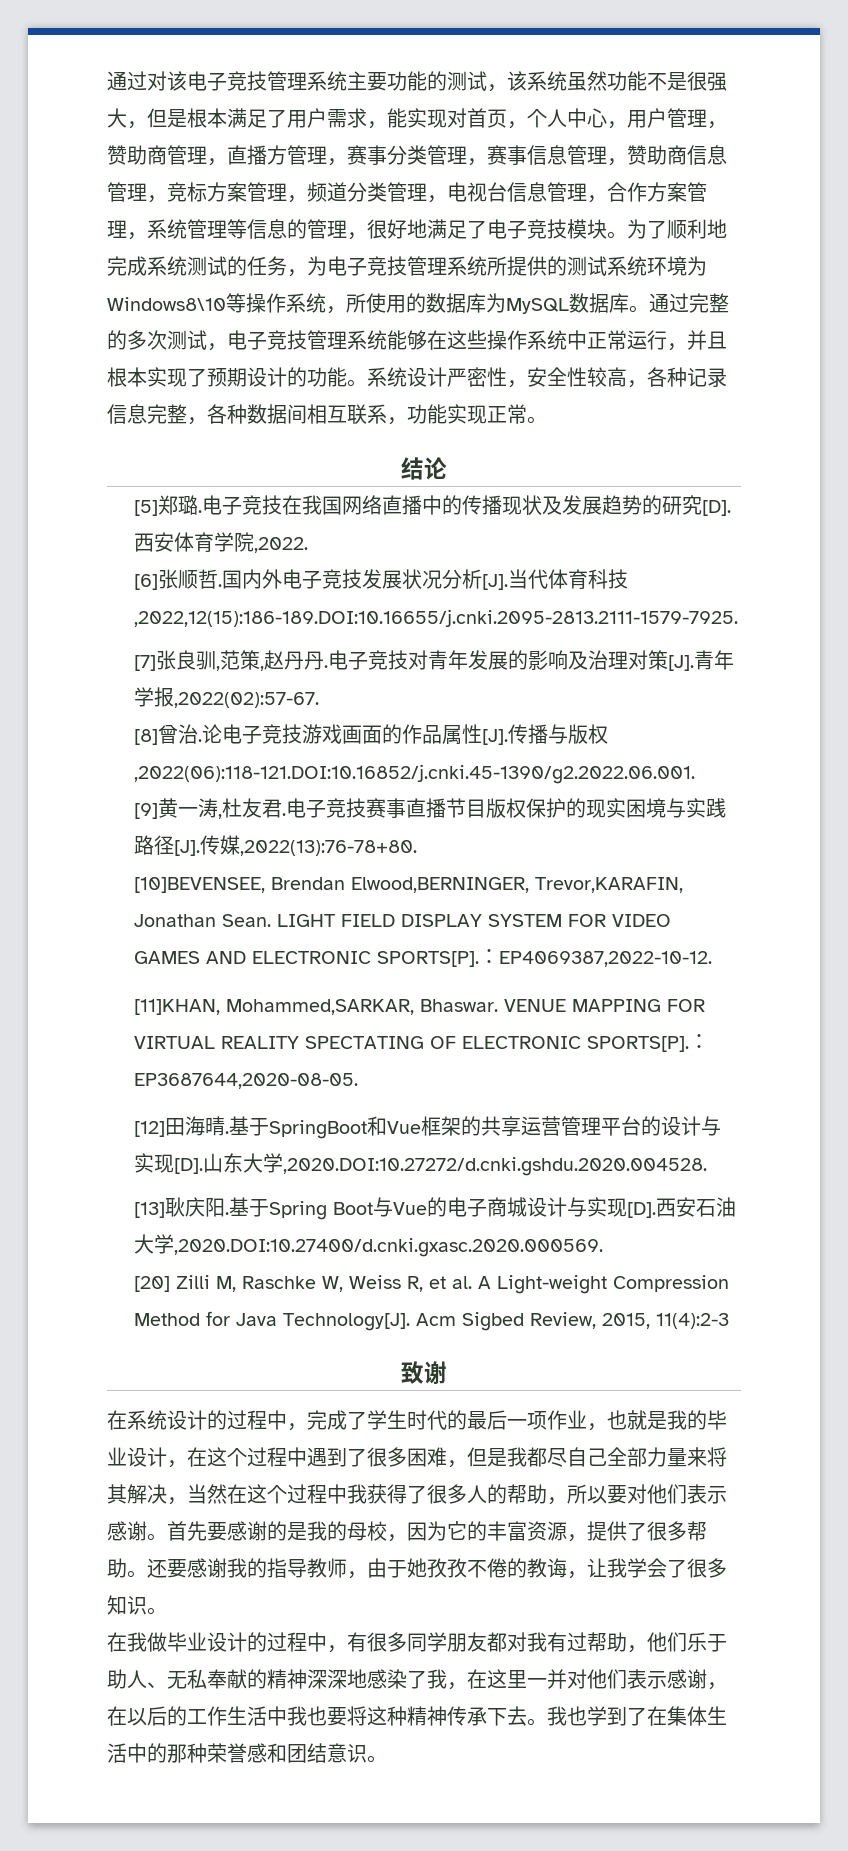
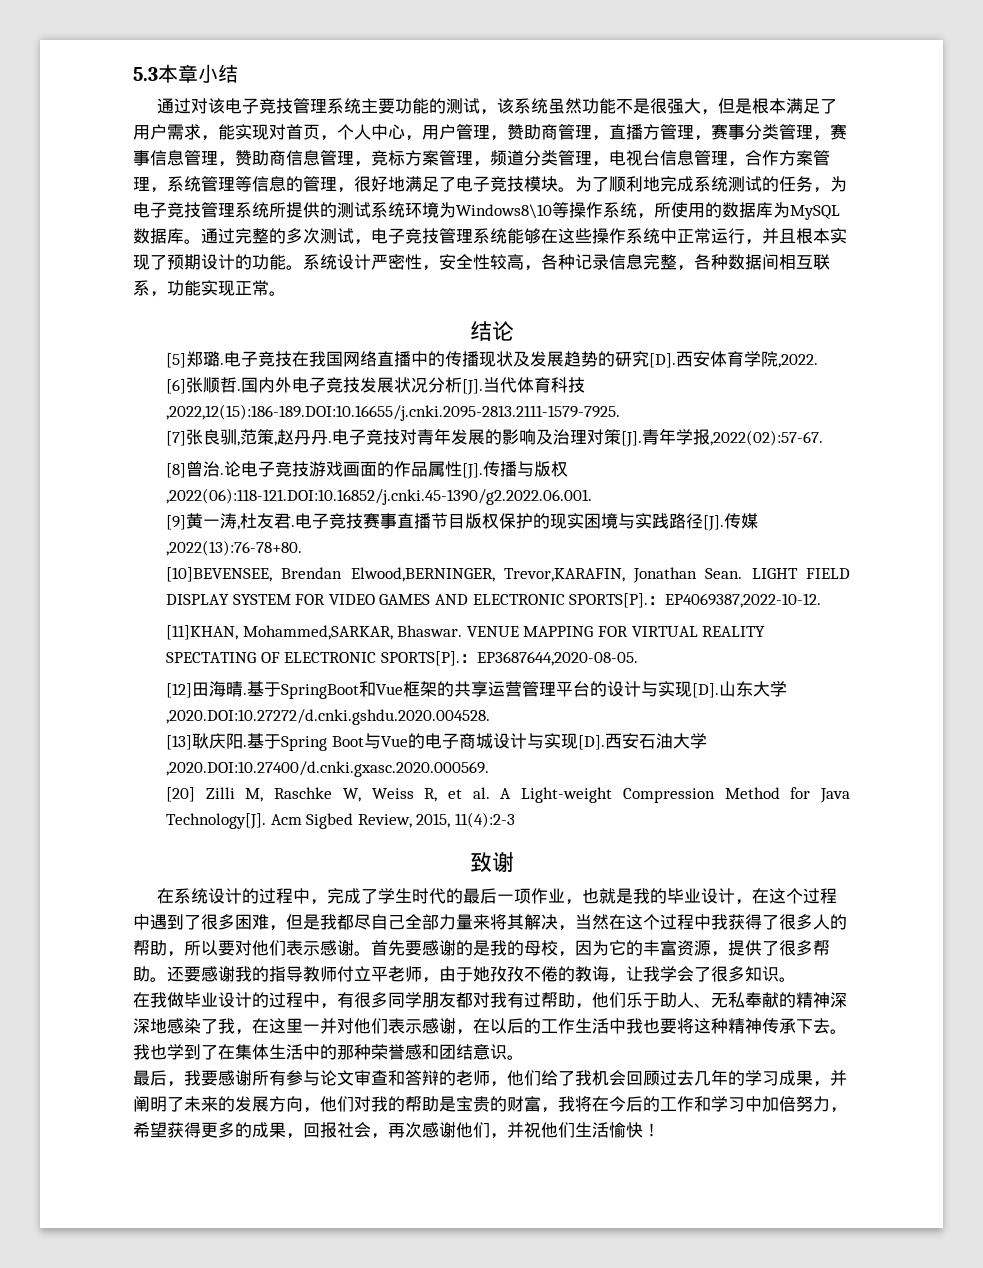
+ 5.3本章小结
- 还要感谢我的指导教师，由于她孜孜不倦的教诲，让我学会了很多知识。
+ 还要感谢我的指导教师付立平老师，由于她孜孜不倦的教诲，让我学会了很多知识。
+ 最后，我要感谢所有参与论文审查和答辩的老师，他们给了我机会回顾过去几年的学习成果，并阐明了未来的发展方向，他们对我的帮助是宝贵的财富，我将在今后的工作和学习中加倍努力，希望获得更多的成果，回报社会，再次感谢他们，并祝他们生活愉快！

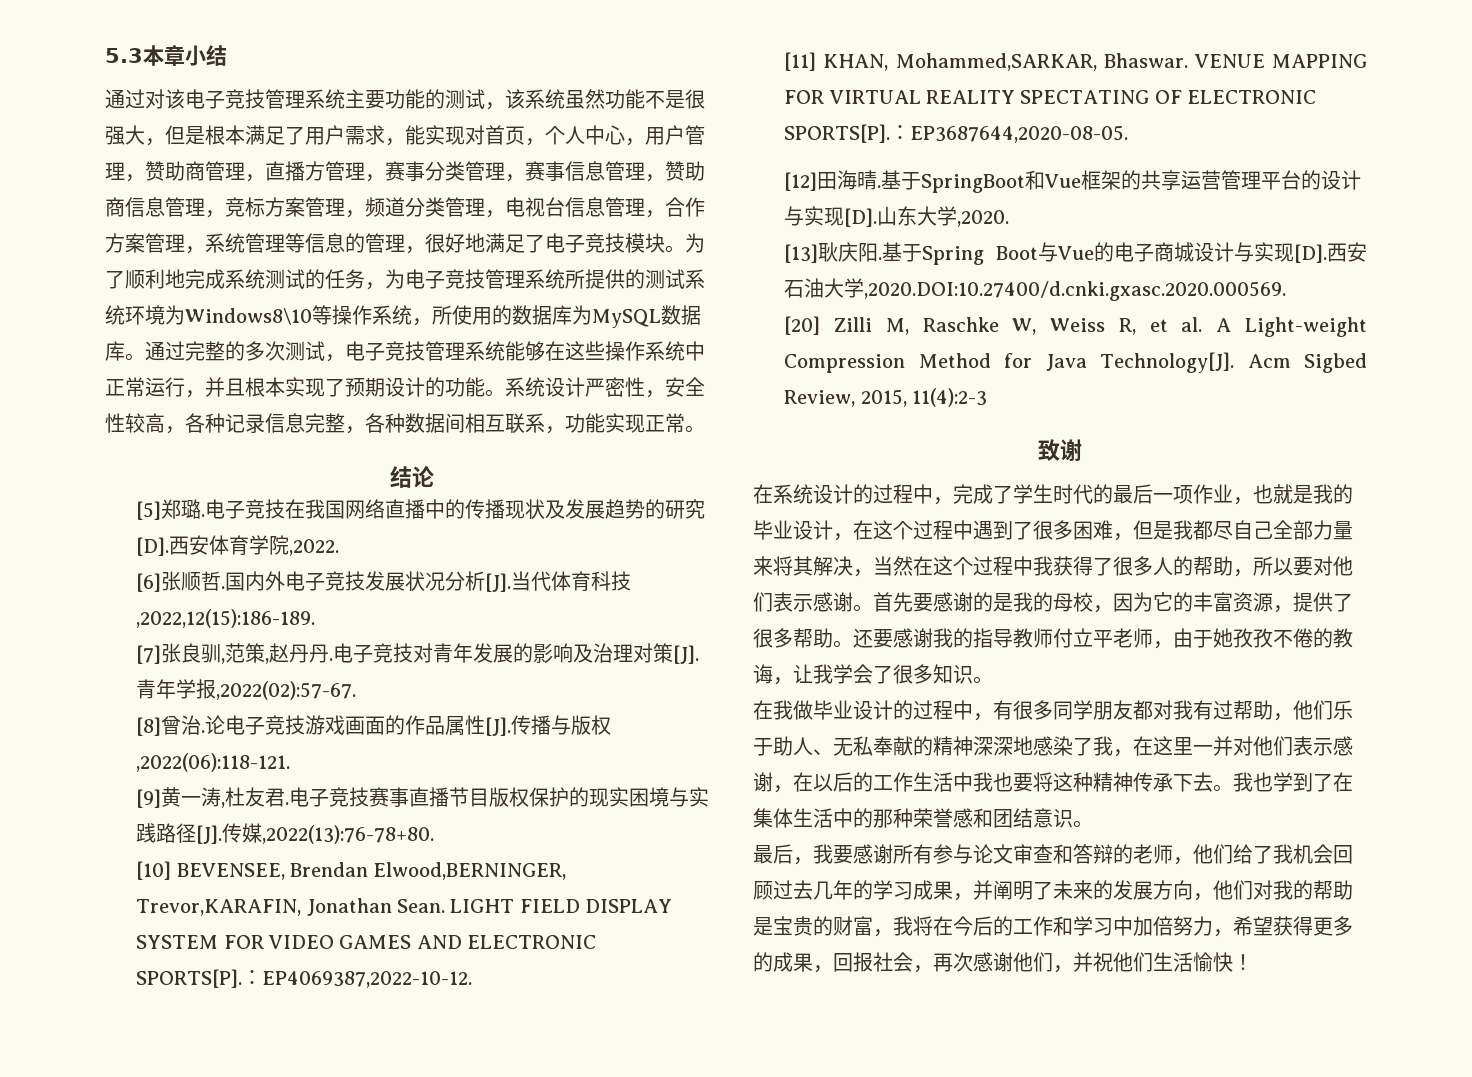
- 国内外电子竞技发展状况分析[J].当代体育科技,2022,12(15):186-189.DOI:10.16655/j.cnki.2095-2813.2111-1579-7925.
+ 国内外电子竞技发展状况分析[J].当代体育科技,2022,12(15):186-189.
- 论电子竞技游戏画面的作品属性[J].传播与版权,2022(06):118-121.DOI:10.16852/j.cnki.45-1390/g2.2022.06.001.
+ 论电子竞技游戏画面的作品属性[J].传播与版权,2022(06):118-121.
- [10]BEVENSEE, Brendan Elwood,BERNINGER, Trevor,KARAFIN, Jonathan Sean.
+ [10] BEVENSEE, Brendan Elwood,BERNINGER, Trevor,KARAFIN, Jonathan Sean.
- [11]KHAN, Mohammed,SARKAR, Bhaswar.
+ [11] KHAN, Mohammed,SARKAR, Bhaswar.
- 基于SpringBoot和Vue框架的共享运营管理平台的设计与实现[D].山东大学,2020.DOI:10.27272/d.cnki.gshdu.2020.004528.
+ 基于SpringBoot和Vue框架的共享运营管理平台的设计与实现[D].山东大学,2020.

